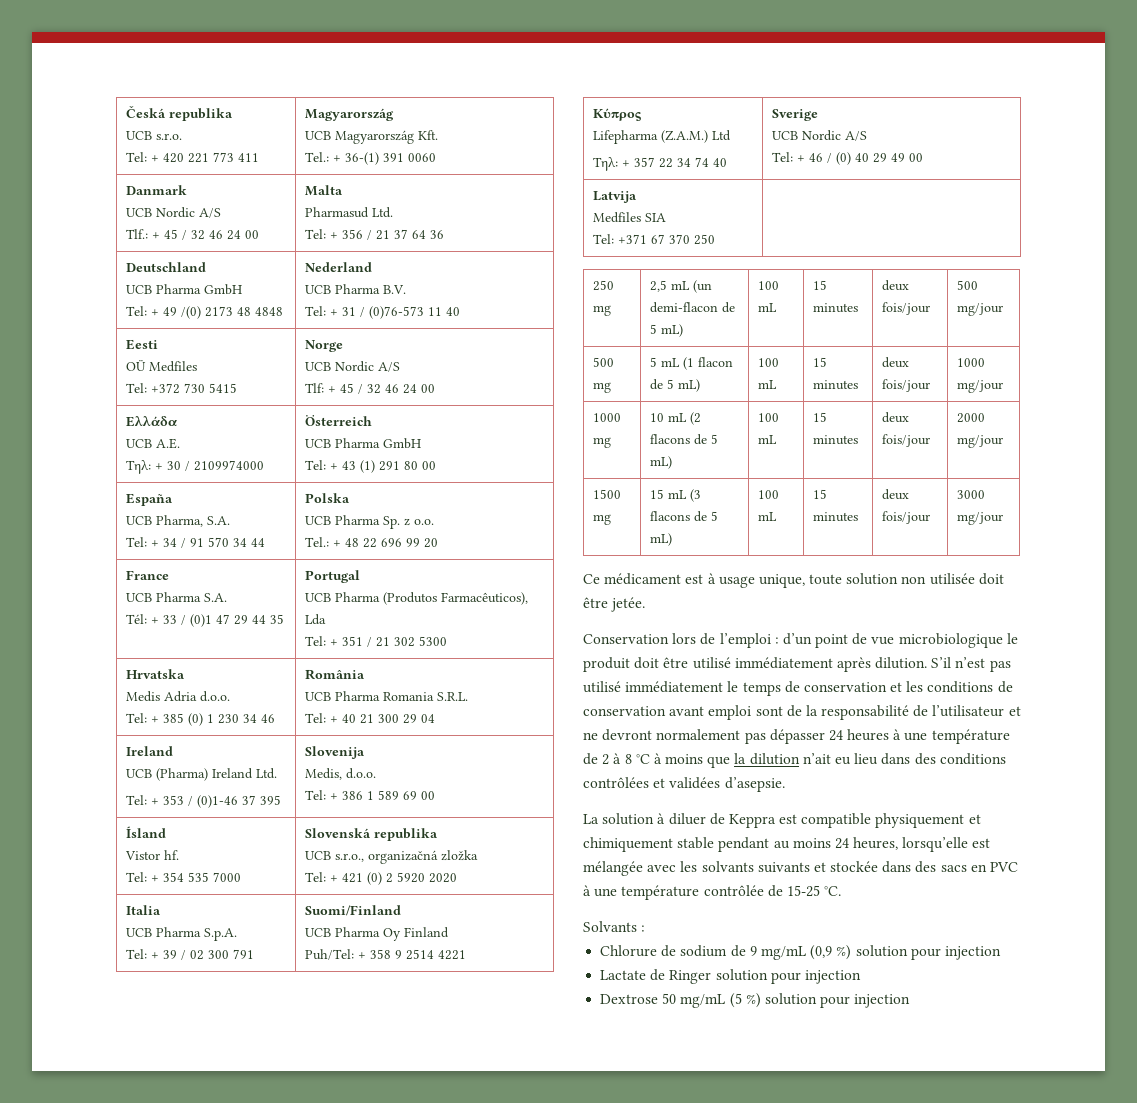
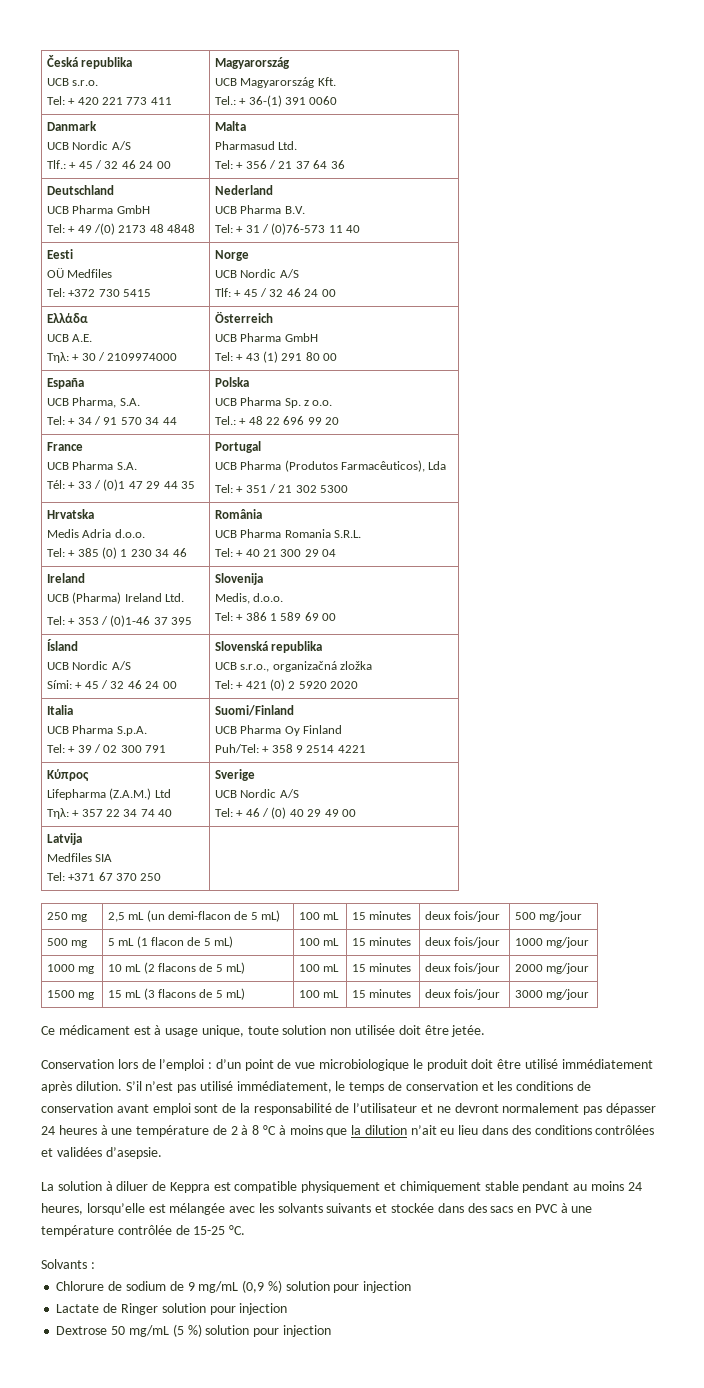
  Ísland
- Vistor hf.
- Tel: + 354 535 7000 | Slovenská republika
+ UCB Nordic A/S
+ Sími: + 45 / 32 46 24 00 | Slovenská republika
- S’il n’est pas utilisé immédiatement le temps de conservation et les conditions de conservation avant emploi sont de la responsabilité de l’utilisateur et ne devront normalement pas dépasser 24 heures à une température de 2 à 8 °C à moins que la dilution n’ait eu lieu dans des conditions contrôlées et validées d’asepsie.
+ S’il n’est pas utilisé immédiatement, le temps de conservation et les conditions de conservation avant emploi sont de la responsabilité de l’utilisateur et ne devront normalement pas dépasser 24 heures à une température de 2 à 8 °C à moins que la dilution n’ait eu lieu dans des conditions contrôlées et validées d’asepsie.

